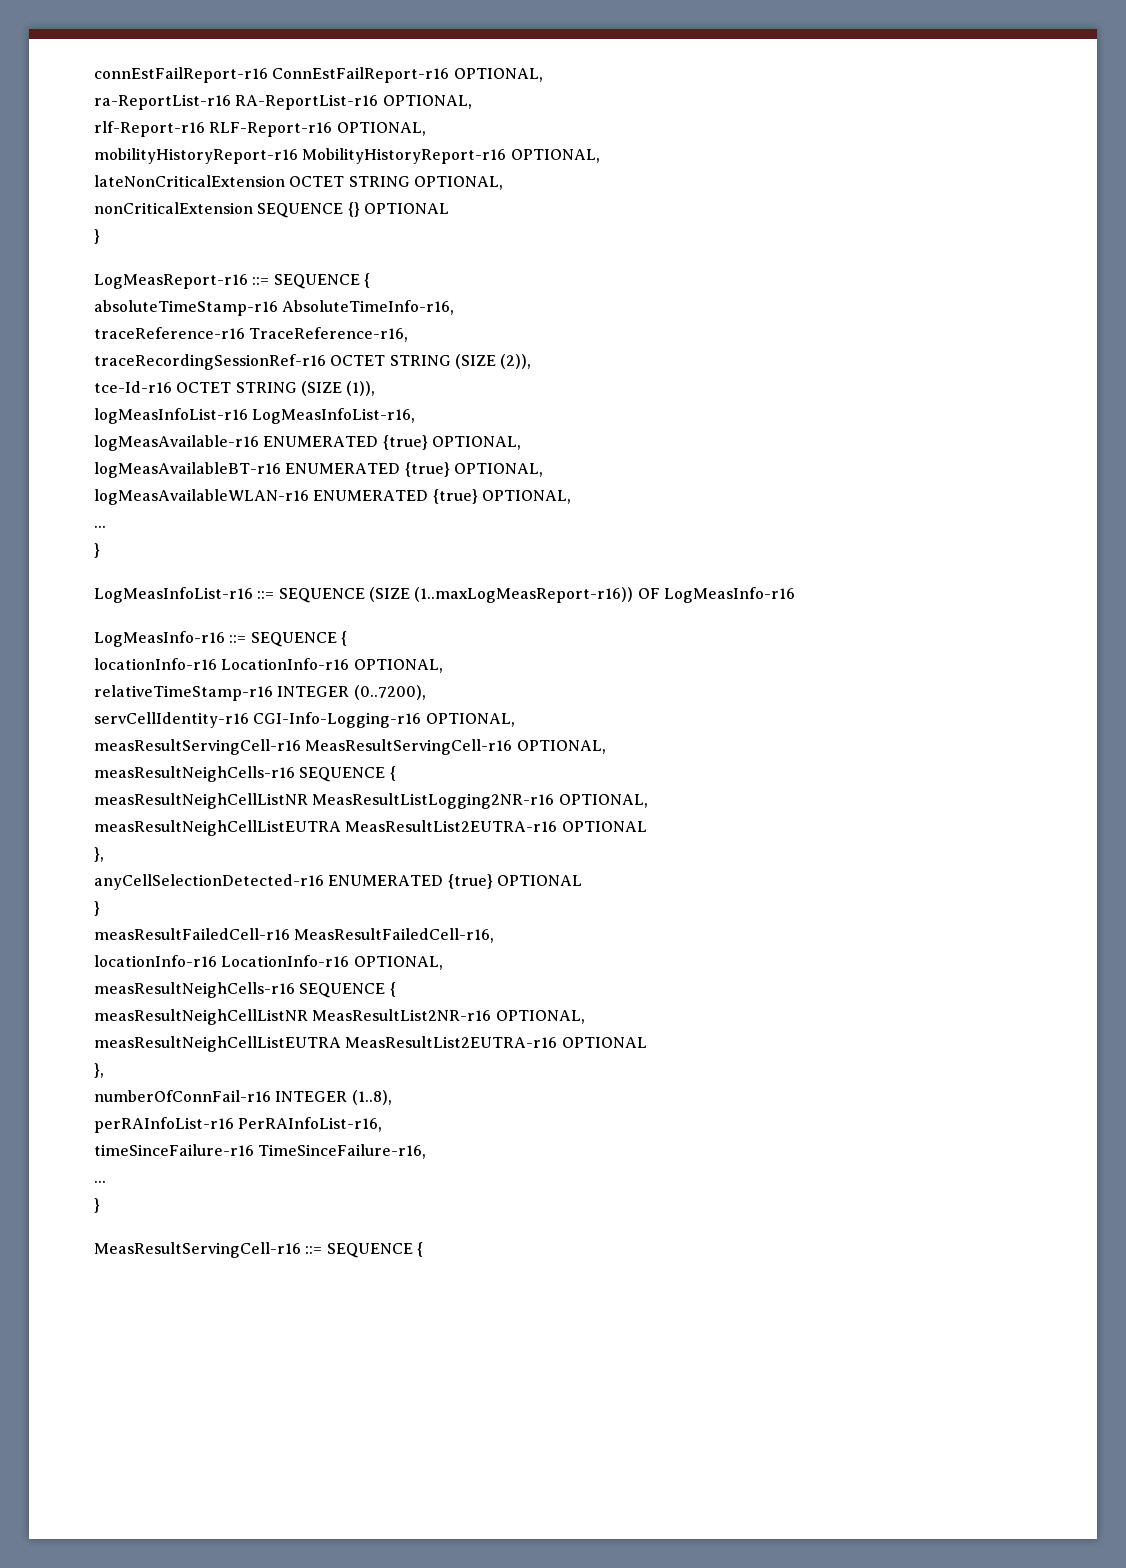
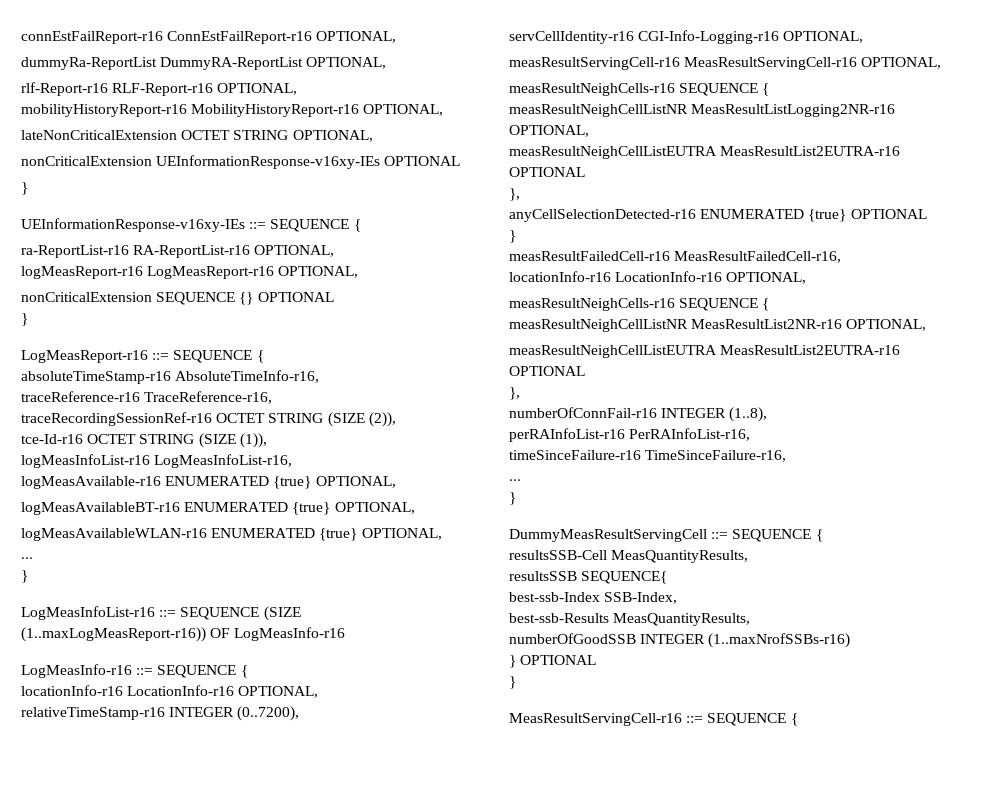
- ra-ReportList-r16 RA-ReportList-r16 OPTIONAL,
+ dummyRa-ReportList DummyRA-ReportList OPTIONAL,
+ nonCriticalExtension UEInformationResponse-v16xy-IEs OPTIONAL
+ }
+ UEInformationResponse-v16xy-IEs ::= SEQUENCE {
+ ra-ReportList-r16 RA-ReportList-r16 OPTIONAL,
+ logMeasReport-r16 LogMeasReport-r16 OPTIONAL,
+ DummyMeasResultServingCell ::= SEQUENCE {
+ resultsSSB-Cell MeasQuantityResults,
+ resultsSSB SEQUENCE{
+ best-ssb-Index SSB-Index,
+ best-ssb-Results MeasQuantityResults,
+ numberOfGoodSSB INTEGER (1..maxNrofSSBs-r16)
+ } OPTIONAL
+ }

